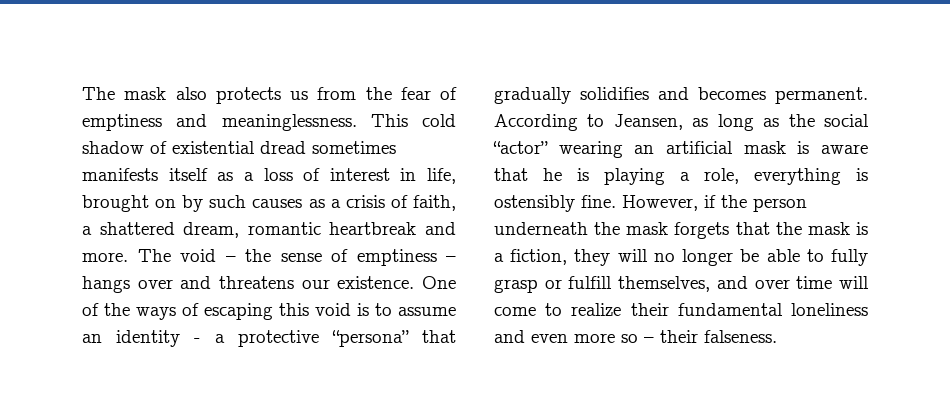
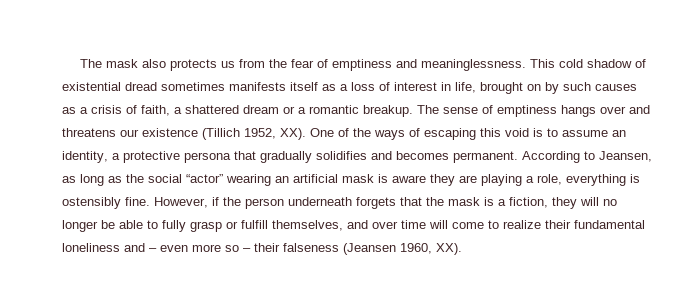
- This cold shadow of existential dread sometimes manifests itself as a loss of interest in life, brought on by such causes as a crisis of faith, a shattered dream, romantic heartbreak and more. The void – the sense of emptiness – hangs over and threatens our existence. One of the ways of escaping this void is to assume an identity - a protective “persona” that gradually solidifies and becomes permanent.
+ This cold shadow of existential dread sometimes manifests itself as a loss of interest in life, brought on by such causes as a crisis of faith, a shattered dream or a romantic breakup. The sense of emptiness hangs over and threatens our existence (Tillich 1952, XX). One of the ways of escaping this void is to assume an identity, a protective persona that gradually solidifies and becomes permanent.
- According to Jeansen, as long as the social “actor” wearing an artificial mask is aware that he is playing a role, everything is ostensibly fine.
+ According to Jeansen, as long as the social “actor” wearing an artificial mask is aware they are playing a role, everything is ostensibly fine.
- However, if the person underneath the mask forgets that the mask is a fiction, they will no longer be able to fully grasp or fulfill themselves, and over time will come to realize their fundamental loneliness and even more so – their falseness.
+ However, if the person underneath forgets that the mask is a fiction, they will no longer be able to fully grasp or fulfill themselves, and over time will come to realize their fundamental loneliness and – even more so – their falseness (Jeansen 1960, XX).

